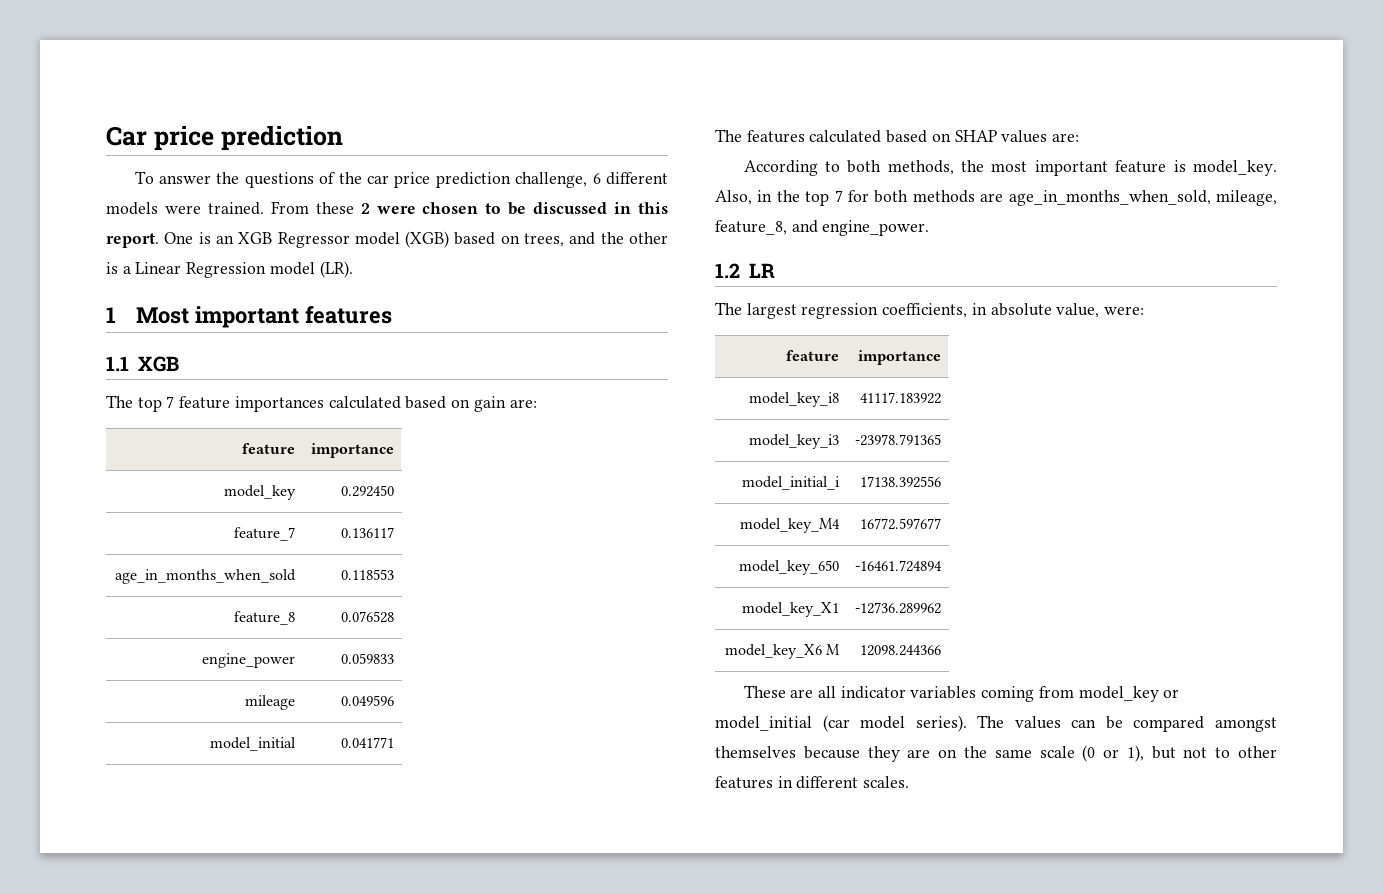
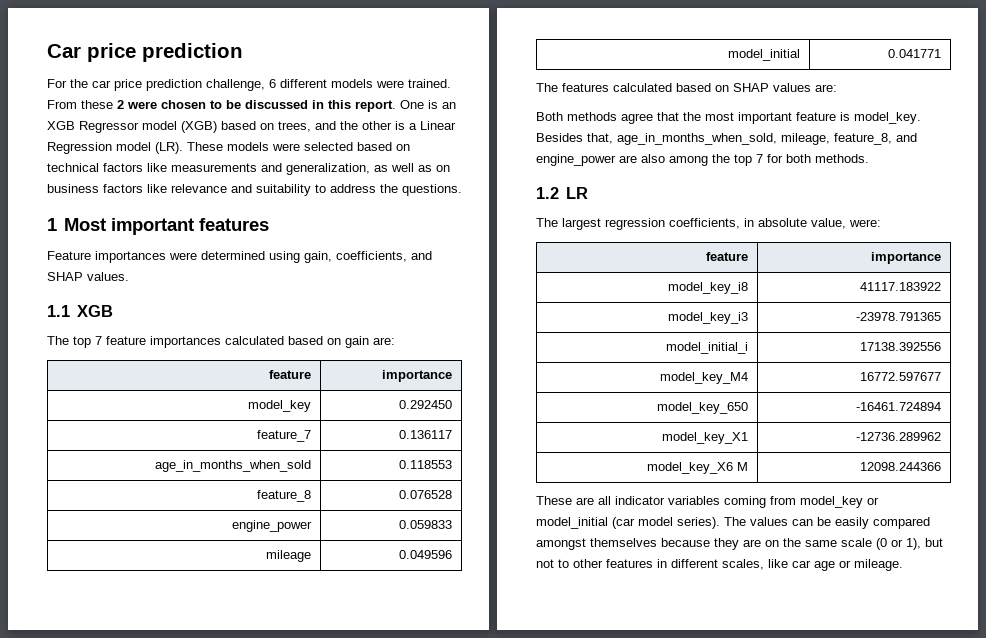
- To answer the questions of the car price prediction challenge, 6 different models were trained.
+ For the car price prediction challenge, 6 different models were trained.
- One is an XGB Regressor model (XGB) based on trees, and the other is a Linear Regression model (LR).
+ One is an XGB Regressor model (XGB) based on trees, and the other is a Linear Regression model (LR). These models were selected based on technical factors like measurements and generalization, as well as on business factors like relevance and suitability to address the questions.
  1 Most important features
+ Feature importances were determined using gain, coefficients, and SHAP values.
- According to both methods, the most important feature is model_key.
+ Both methods agree that the most important feature is model_key.
- Also, in the top 7 for both methods are age_in_months_when_sold, mileage, feature_8, and engine_power.
+ Besides that, age_in_months_when_sold, mileage, feature_8, and engine_power are also among the top 7 for both methods.
- The values can be compared amongst themselves because they are on the same scale (0 or 1), but not to other features in different scales.
+ The values can be easily compared amongst themselves because they are on the same scale (0 or 1), but not to other features in different scales, like car age or mileage.

